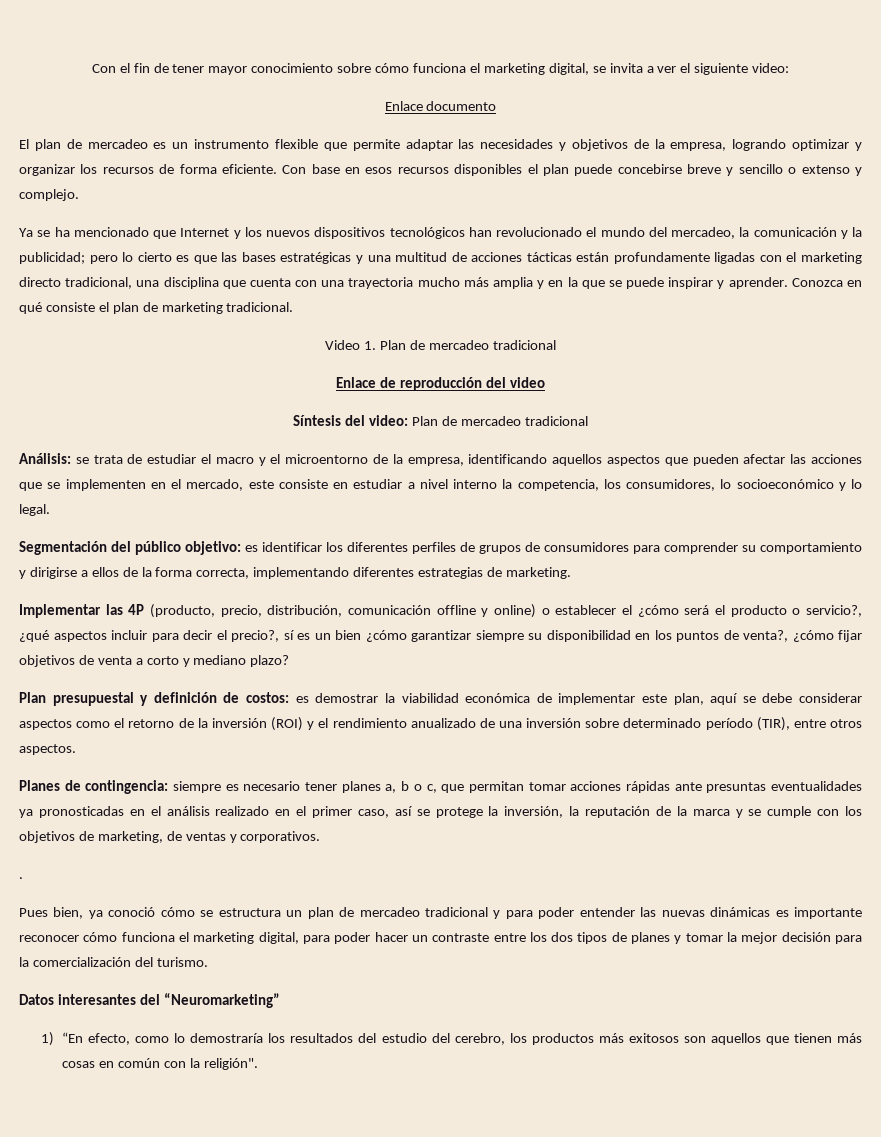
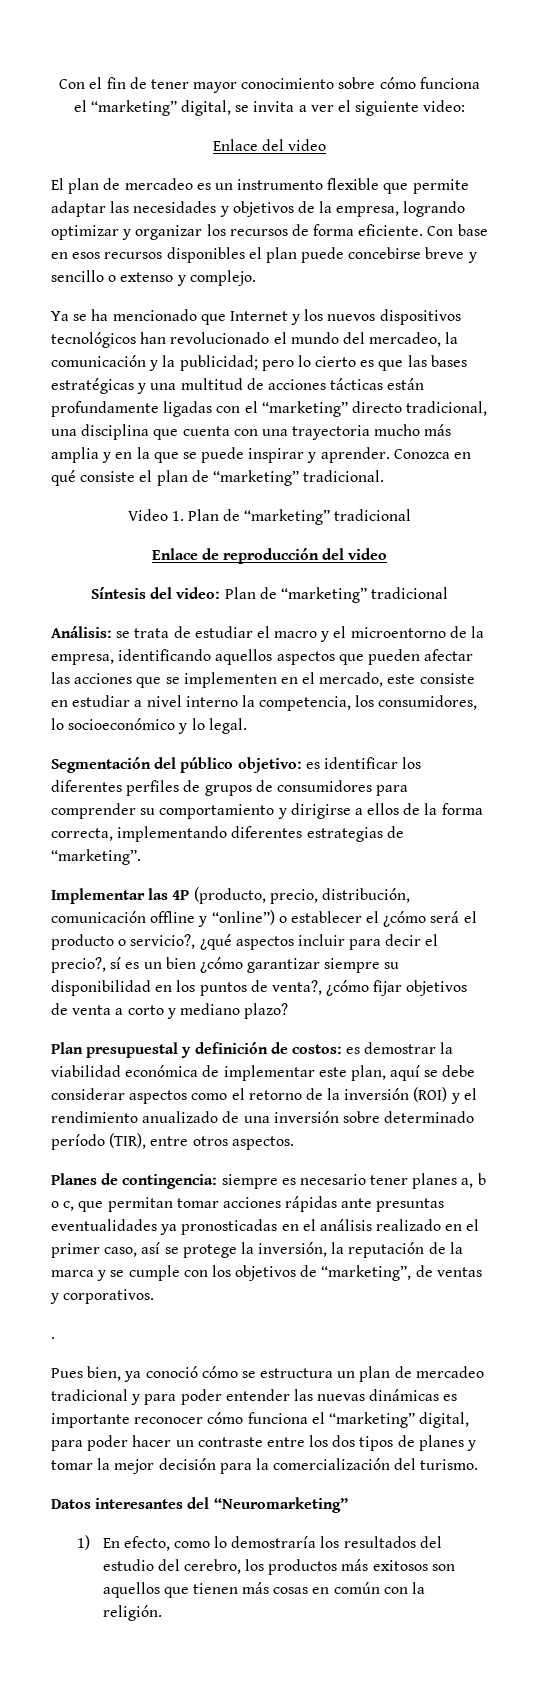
- Con el fin de tener mayor conocimiento sobre cómo funciona el marketing digital, se invita a ver el siguiente video:
+ Con el fin de tener mayor conocimiento sobre cómo funciona el “marketing” digital, se invita a ver el siguiente video:
- Enlace documento
+ Enlace del video
- pero lo cierto es que las bases estratégicas y una multitud de acciones tácticas están profundamente ligadas con el marketing directo tradicional, una disciplina que cuenta con una trayectoria mucho más amplia y en la que se puede inspirar y aprender.
+ pero lo cierto es que las bases estratégicas y una multitud de acciones tácticas están profundamente ligadas con el “marketing” directo tradicional, una disciplina que cuenta con una trayectoria mucho más amplia y en la que se puede inspirar y aprender.
- Conozca en qué consiste el plan de marketing tradicional.
+ Conozca en qué consiste el plan de “marketing” tradicional.
- Video 1. Plan de mercadeo tradicional
+ Video 1. Plan de “marketing” tradicional
- Síntesis del video: Plan de mercadeo tradicional
+ Síntesis del video: Plan de “marketing” tradicional
- Segmentación del público objetivo: es identificar los diferentes perfiles de grupos de consumidores para comprender su comportamiento y dirigirse a ellos de la forma correcta, implementando diferentes estrategias de marketing.
+ Segmentación del público objetivo: es identificar los diferentes perfiles de grupos de consumidores para comprender su comportamiento y dirigirse a ellos de la forma correcta, implementando diferentes estrategias de “marketing”.
- Implementar las 4P (producto, precio, distribución, comunicación offline y online) o establecer el ¿cómo será el producto o servicio?, ¿qué aspectos incluir para decir el precio?, sí es un bien ¿cómo garantizar siempre su disponibilidad en los puntos de venta?, ¿cómo fijar objetivos de venta a corto y mediano plazo?
+ Implementar las 4P (producto, precio, distribución, comunicación offline y “online”) o establecer el ¿cómo será el producto o servicio?, ¿qué aspectos incluir para decir el precio?, sí es un bien ¿cómo garantizar siempre su disponibilidad en los puntos de venta?, ¿cómo fijar objetivos de venta a corto y mediano plazo?
- Planes de contingencia: siempre es necesario tener planes a, b o c, que permitan tomar acciones rápidas ante presuntas eventualidades ya pronosticadas en el análisis realizado en el primer caso, así se protege la inversión, la reputación de la marca y se cumple con los objetivos de marketing, de ventas y corporativos.
+ Planes de contingencia: siempre es necesario tener planes a, b o c, que permitan tomar acciones rápidas ante presuntas eventualidades ya pronosticadas en el análisis realizado en el primer caso, así se protege la inversión, la reputación de la marca y se cumple con los objetivos de “marketing”, de ventas y corporativos.
- Pues bien, ya conoció cómo se estructura un plan de mercadeo tradicional y para poder entender las nuevas dinámicas es importante reconocer cómo funciona el marketing digital, para poder hacer un contraste entre los dos tipos de planes y tomar la mejor decisión para la comercialización del turismo.
+ Pues bien, ya conoció cómo se estructura un plan de mercadeo tradicional y para poder entender las nuevas dinámicas es importante reconocer cómo funciona el “marketing” digital, para poder hacer un contraste entre los dos tipos de planes y tomar la mejor decisión para la comercialización del turismo.
- 1) “En efecto, como lo demostraría los resultados del estudio del cerebro, los productos más exitosos son aquellos que tienen más cosas en común con la religión".
+ 1) En efecto, como lo demostraría los resultados del estudio del cerebro, los productos más exitosos son aquellos que tienen más cosas en común con la religión.

